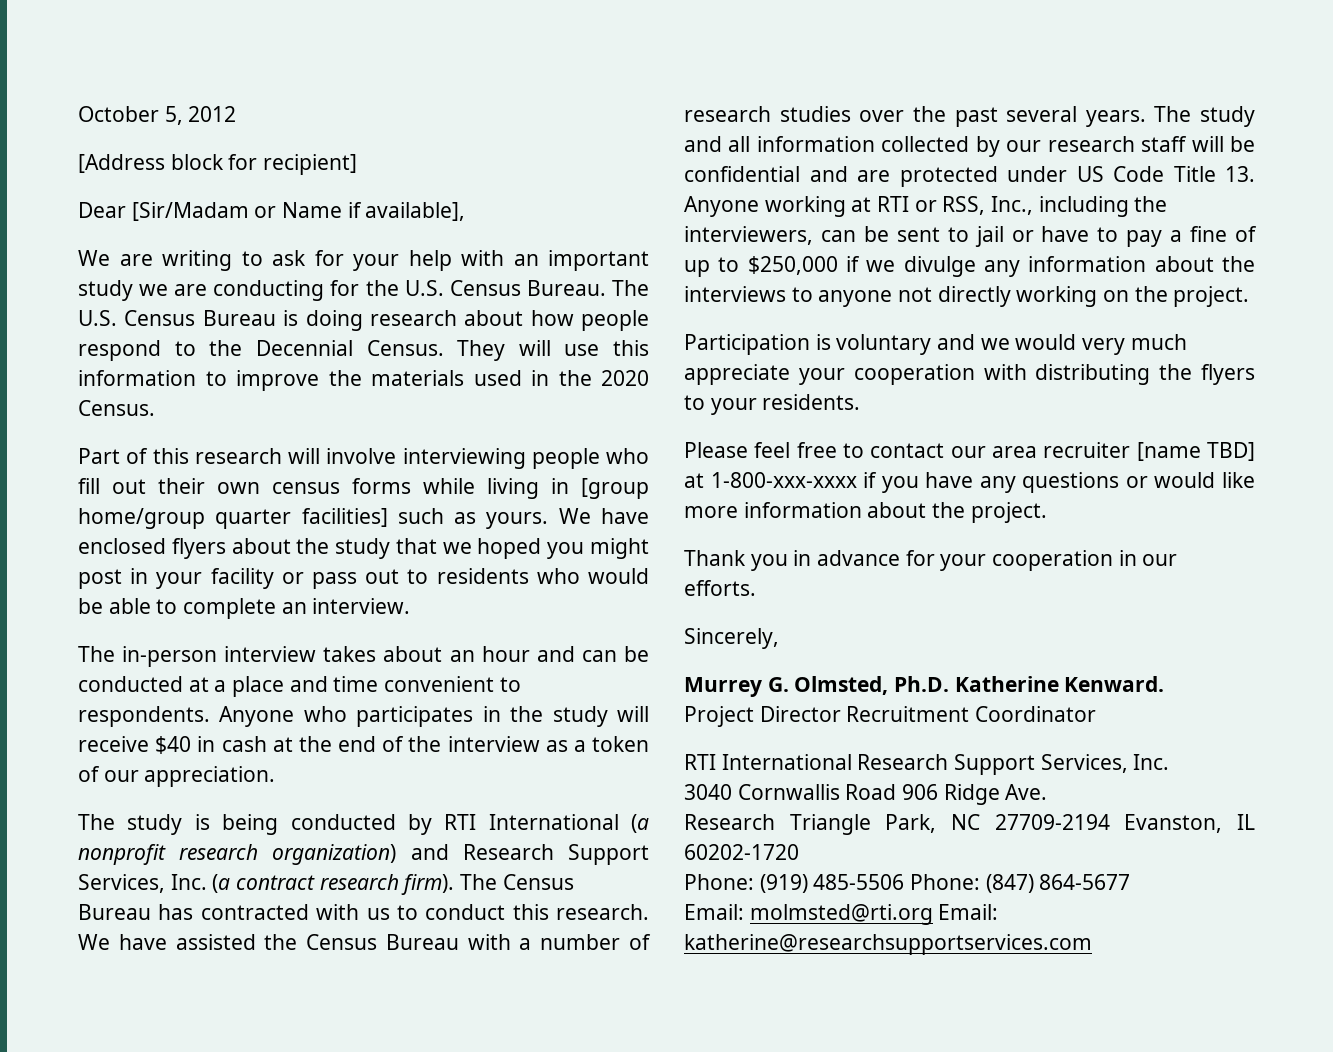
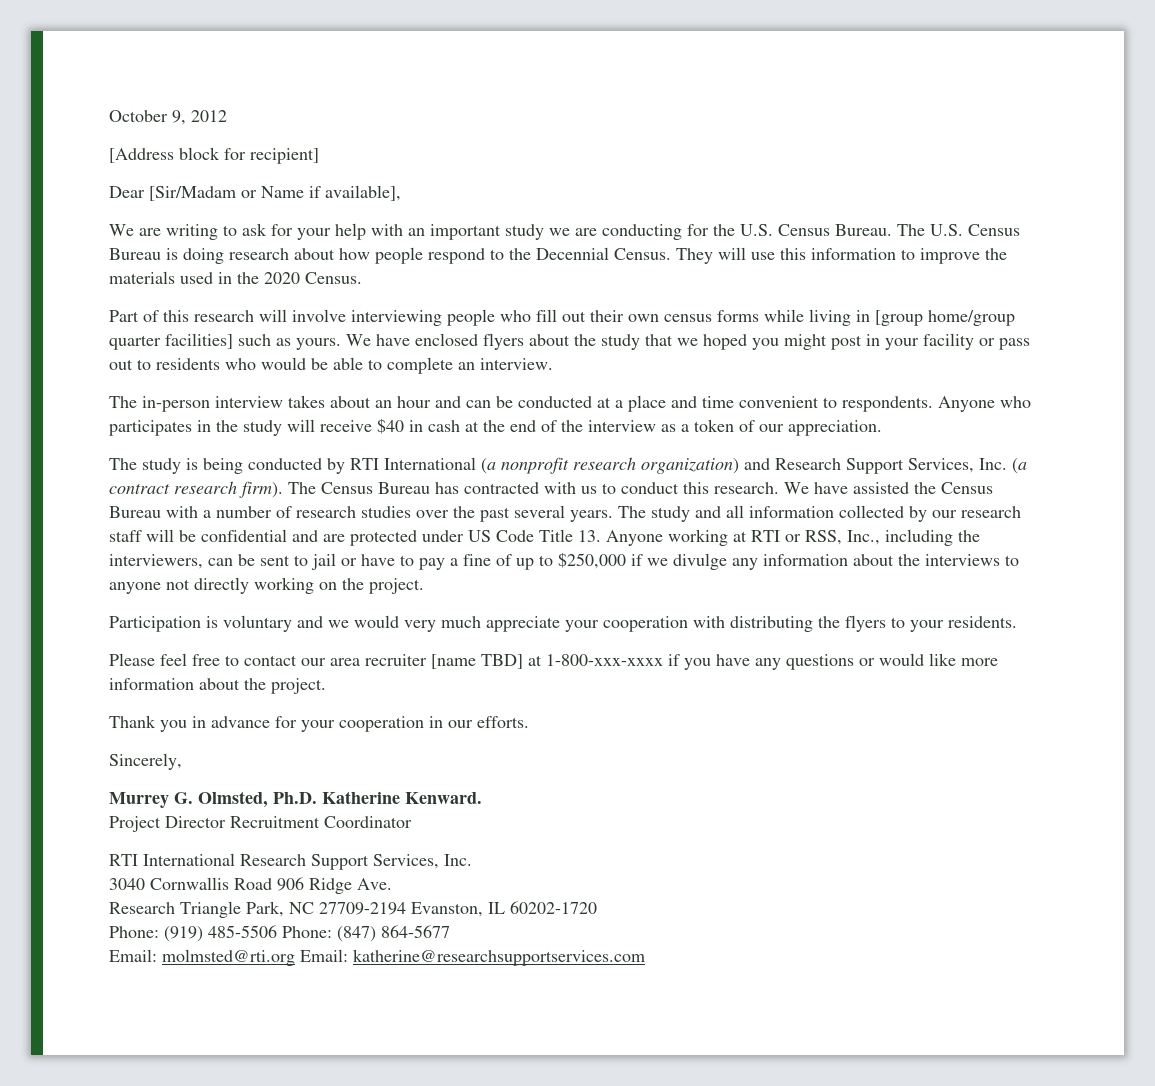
- October 5, 2012
+ October 9, 2012

